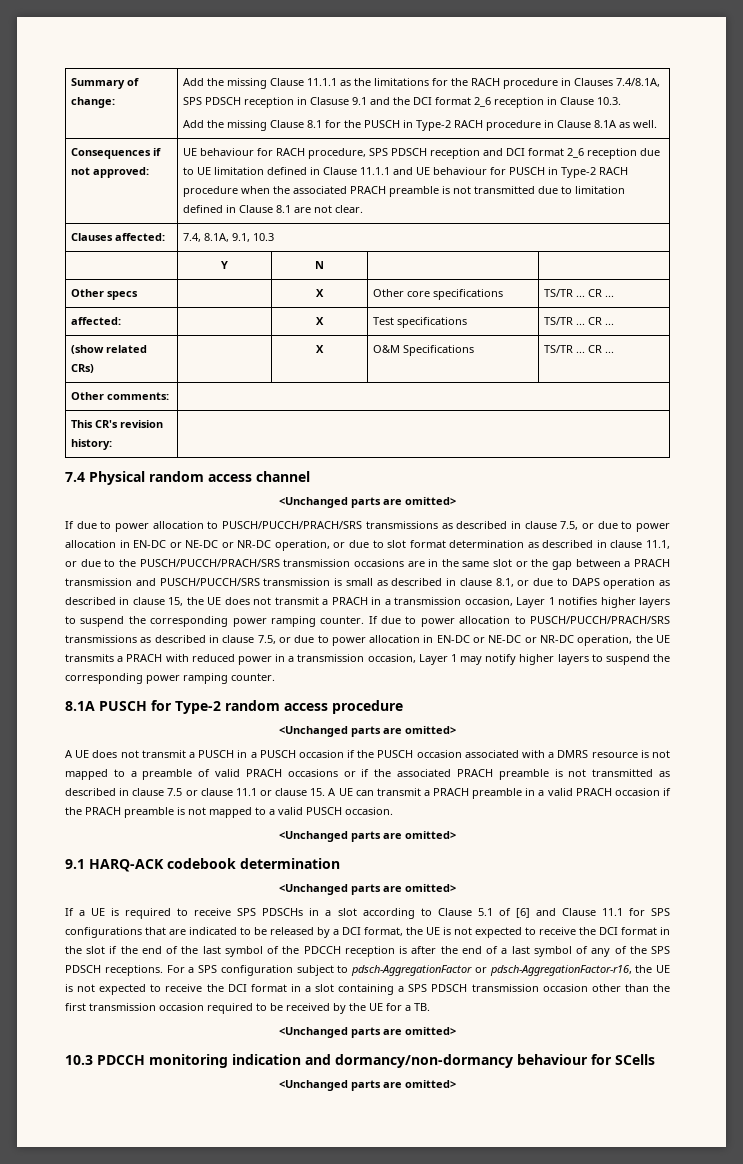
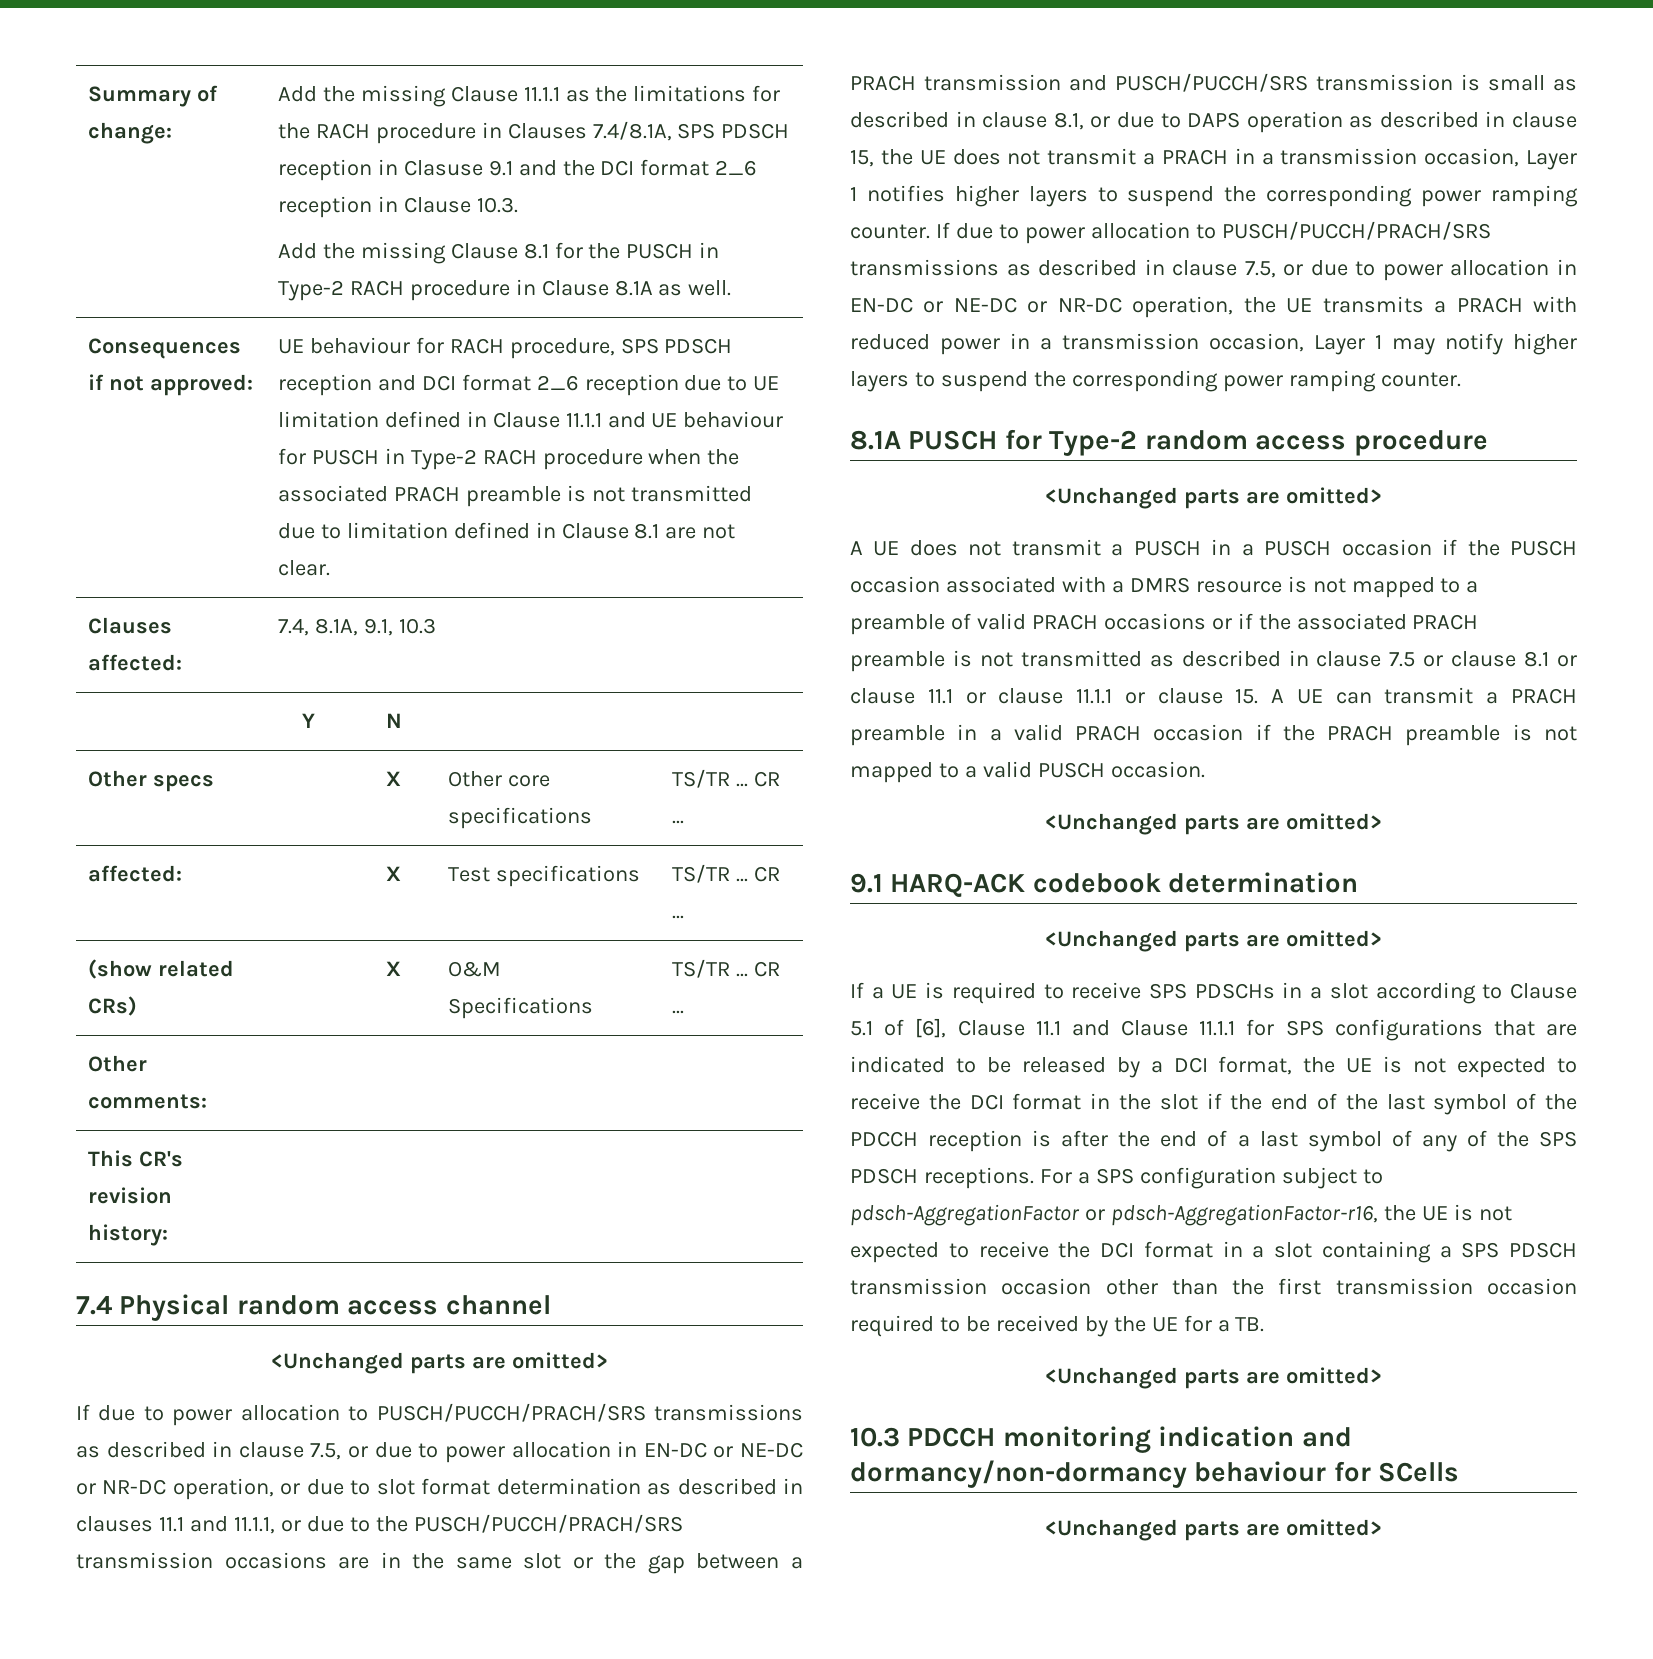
- If due to power allocation to PUSCH/PUCCH/PRACH/SRS transmissions as described in clause 7.5, or due to power allocation in EN-DC or NE-DC or NR-DC operation, or due to slot format determination as described in clause 11.1, or due to the PUSCH/PUCCH/PRACH/SRS transmission occasions are in the same slot or the gap between a PRACH transmission and PUSCH/PUCCH/SRS transmission is small as described in clause 8.1, or due to DAPS operation as described in clause 15, the UE does not transmit a PRACH in a transmission occasion, Layer 1 notifies higher layers to suspend the corresponding power ramping counter.
+ If due to power allocation to PUSCH/PUCCH/PRACH/SRS transmissions as described in clause 7.5, or due to power allocation in EN-DC or NE-DC or NR-DC operation, or due to slot format determination as described in clauses 11.1 and 11.1.1, or due to the PUSCH/PUCCH/PRACH/SRS transmission occasions are in the same slot or the gap between a PRACH transmission and PUSCH/PUCCH/SRS transmission is small as described in clause 8.1, or due to DAPS operation as described in clause 15, the UE does not transmit a PRACH in a transmission occasion, Layer 1 notifies higher layers to suspend the corresponding power ramping counter.
- A UE does not transmit a PUSCH in a PUSCH occasion if the PUSCH occasion associated with a DMRS resource is not mapped to a preamble of valid PRACH occasions or if the associated PRACH preamble is not transmitted as described in clause 7.5 or clause 11.1 or clause 15. A UE can transmit a PRACH preamble in a valid PRACH occasion if the PRACH preamble is not mapped to a valid PUSCH occasion.
+ A UE does not transmit a PUSCH in a PUSCH occasion if the PUSCH occasion associated with a DMRS resource is not mapped to a preamble of valid PRACH occasions or if the associated PRACH preamble is not transmitted as described in clause 7.5 or clause 8.1 or clause 11.1 or clause 11.1.1 or clause 15. A UE can transmit a PRACH preamble in a valid PRACH occasion if the PRACH preamble is not mapped to a valid PUSCH occasion.
- If a UE is required to receive SPS PDSCHs in a slot according to Clause 5.1 of [6] and Clause 11.1 for SPS configurations that are indicated to be released by a DCI format, the UE is not expected to receive the DCI format in the slot if the end of the last symbol of the PDCCH reception is after the end of a last symbol of any of the SPS PDSCH receptions.
+ If a UE is required to receive SPS PDSCHs in a slot according to Clause 5.1 of [6], Clause 11.1 and Clause 11.1.1 for SPS configurations that are indicated to be released by a DCI format, the UE is not expected to receive the DCI format in the slot if the end of the last symbol of the PDCCH reception is after the end of a last symbol of any of the SPS PDSCH receptions.

